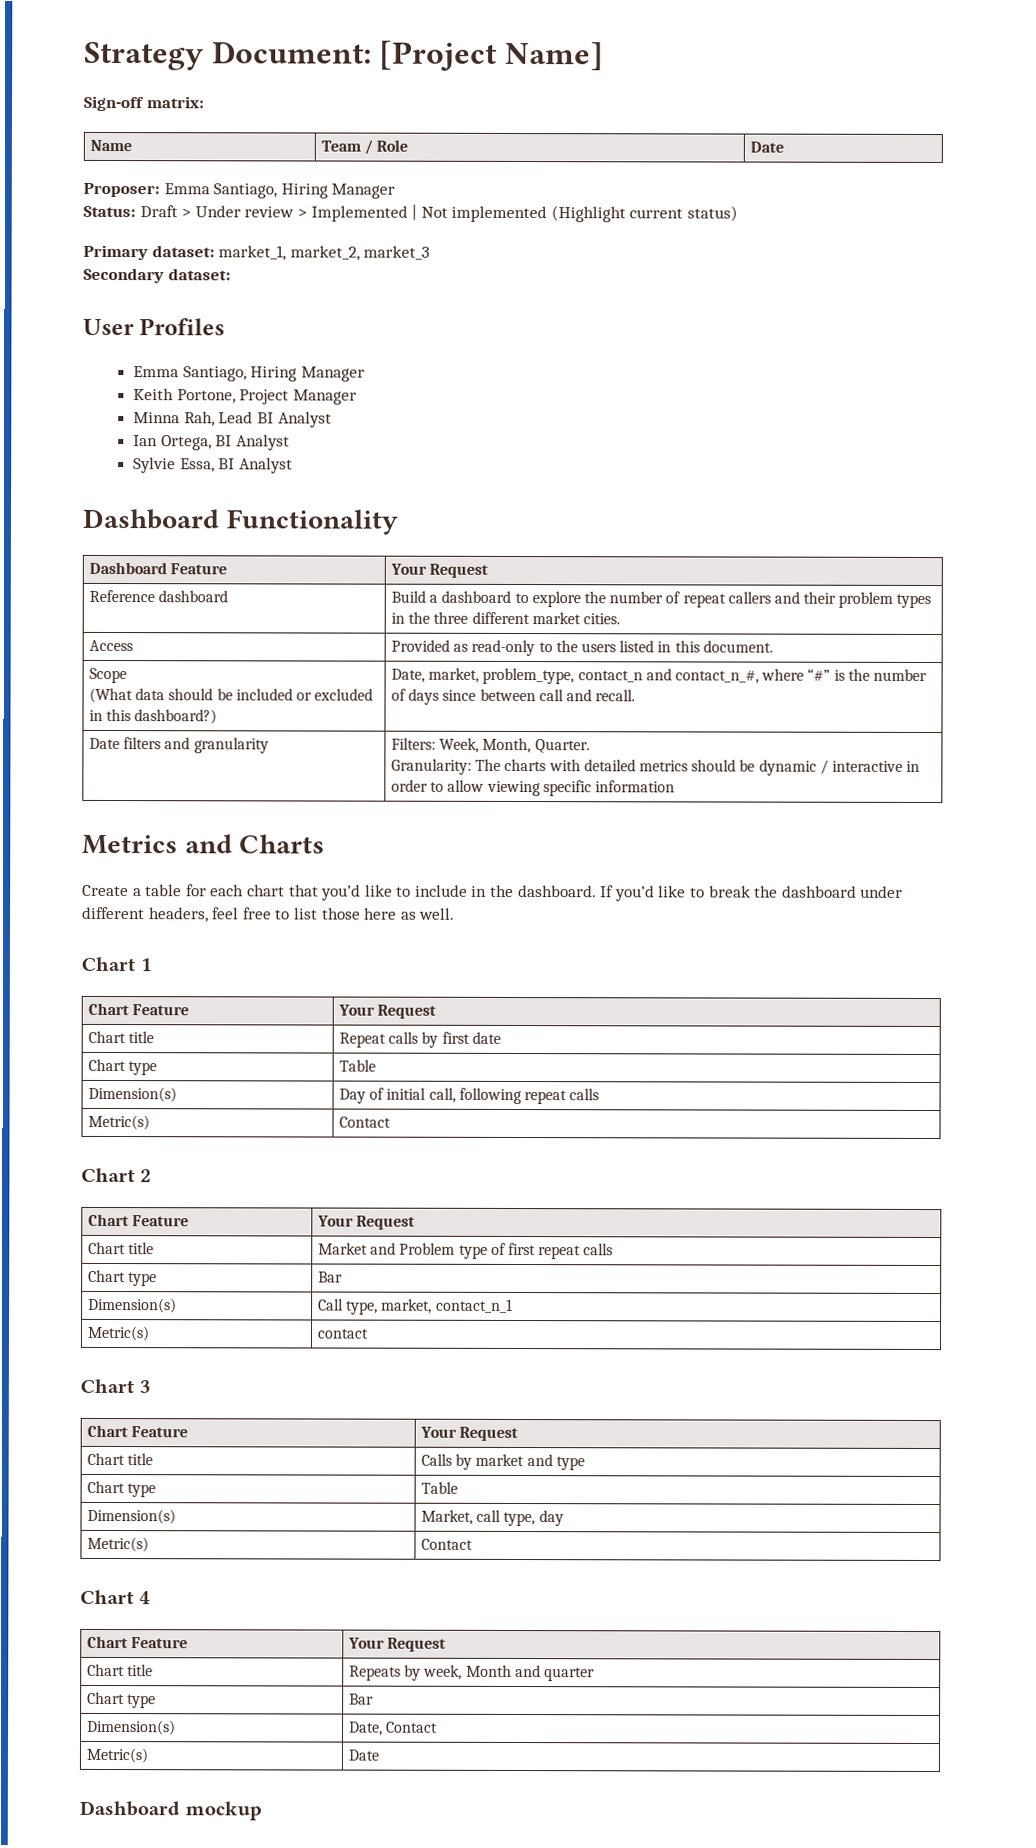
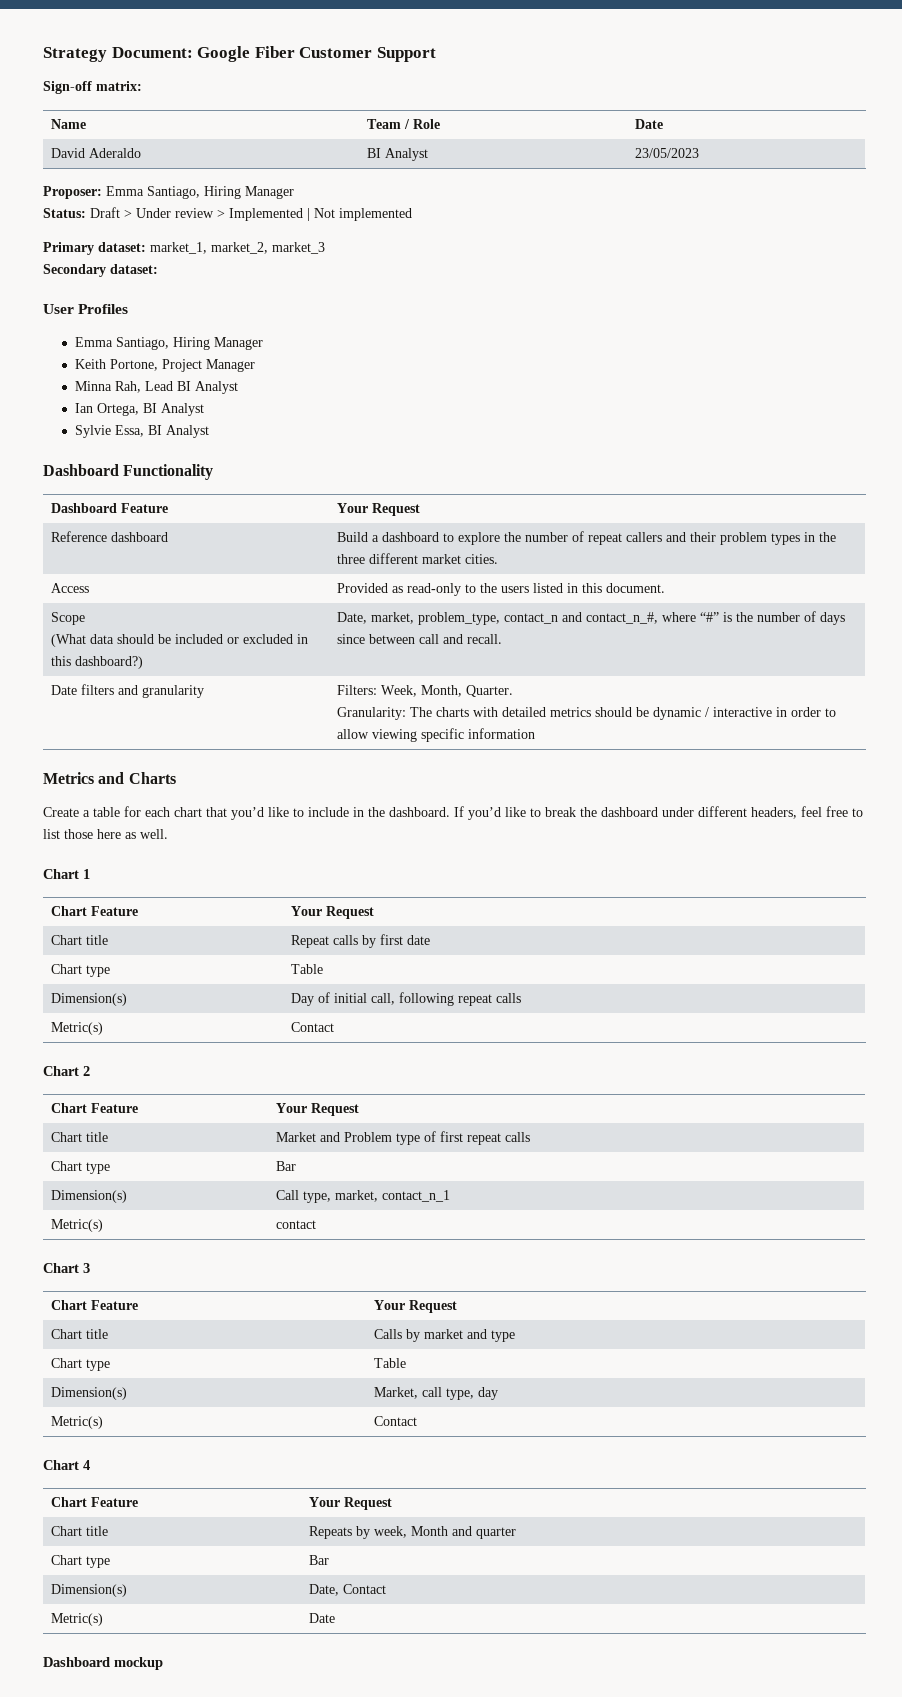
- Strategy Document: [Project Name]
+ Strategy Document: Google Fiber Customer Support
+ David Aderaldo | BI Analyst | 23/05/2023
- Status: Draft > Under review > Implemented | Not implemented (Highlight current status)
+ Status: Draft > Under review > Implemented | Not implemented

